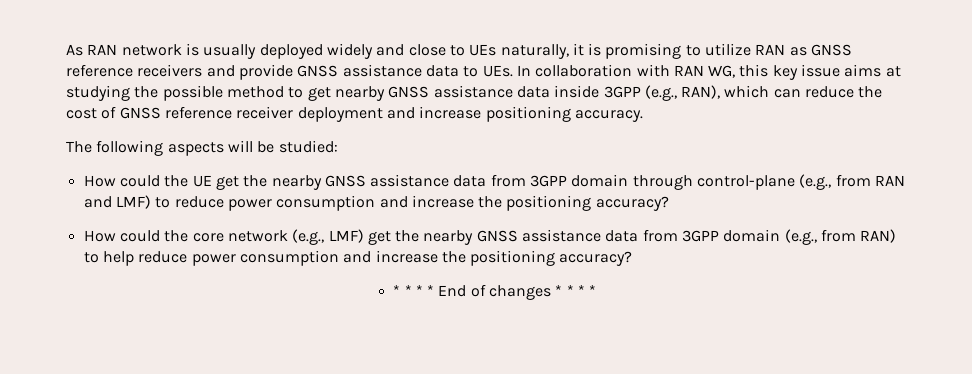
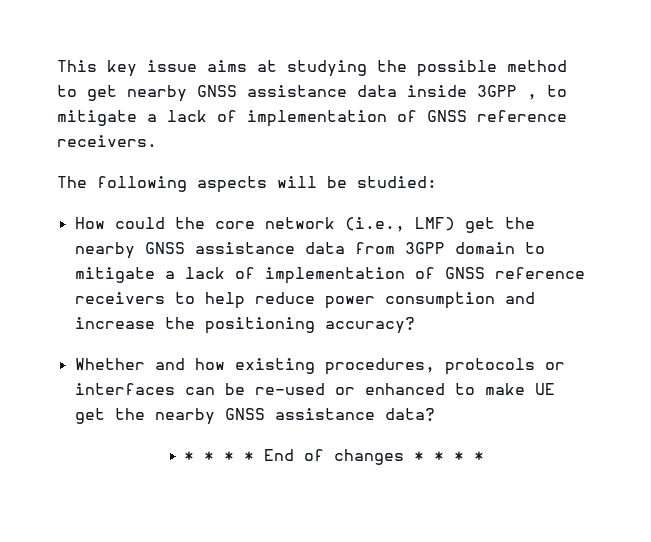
- As RAN network is usually deployed widely and close to UEs naturally, it is promising to utilize RAN as GNSS reference receivers and provide GNSS assistance data to UEs. In collaboration with RAN WG, this key issue aims at studying the possible method to get nearby GNSS assistance data inside 3GPP (e.g., RAN), which can reduce the cost of GNSS reference receiver deployment and increase positioning accuracy.
+ This key issue aims at studying the possible method to get nearby GNSS assistance data inside 3GPP , to mitigate a lack of implementation of GNSS reference receivers.
- How could the UE get the nearby GNSS assistance data from 3GPP domain through control-plane (e.g., from RAN and LMF) to reduce power consumption and increase the positioning accuracy?
- How could the core network (e.g., LMF) get the nearby GNSS assistance data from 3GPP domain (e.g., from RAN) to help reduce power consumption and increase the positioning accuracy?
+ How could the core network (i.e., LMF) get the nearby GNSS assistance data from 3GPP domain to mitigate a lack of implementation of GNSS reference receivers to help reduce power consumption and increase the positioning accuracy?
+ Whether and how existing procedures, protocols or interfaces can be re-used or enhanced to make UE get the nearby GNSS assistance data?

